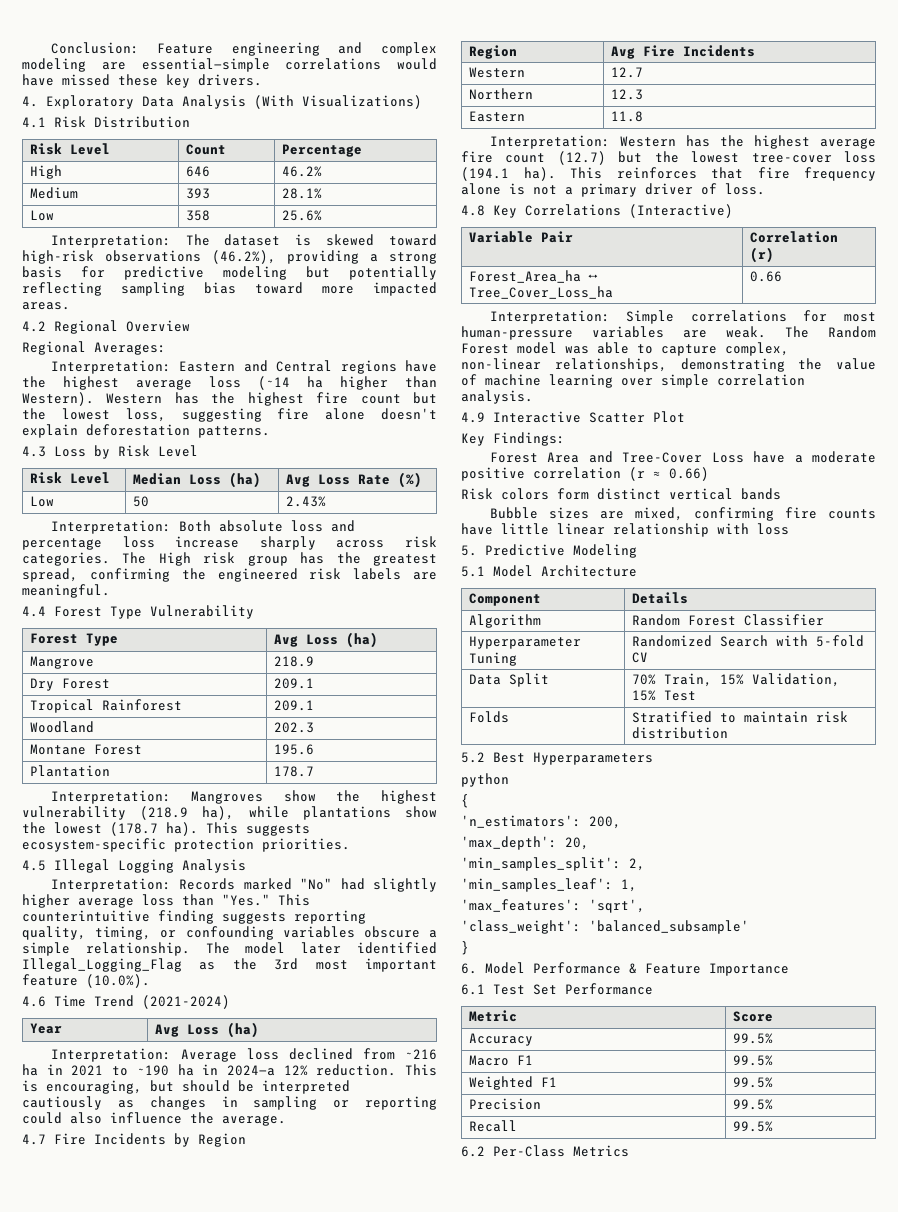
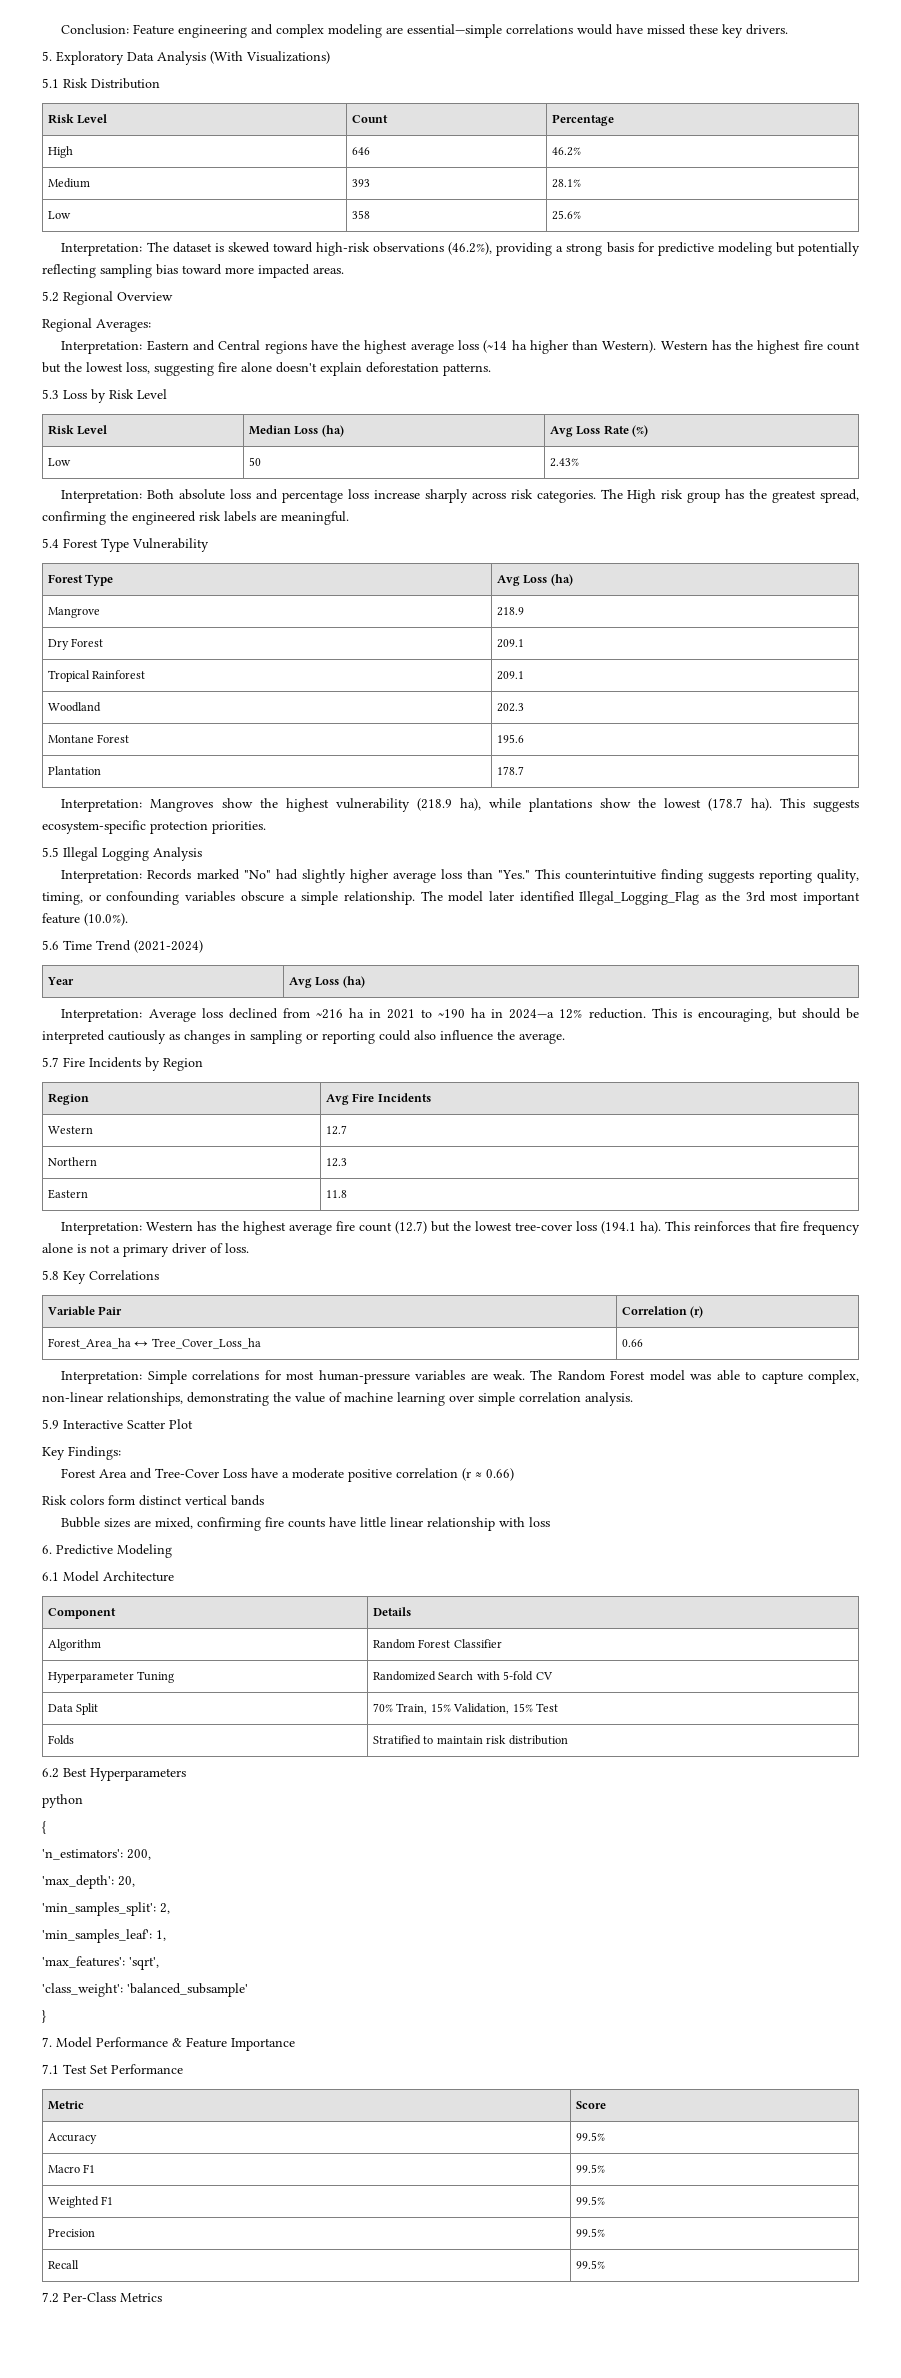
- 4. Exploratory Data Analysis (With Visualizations)
+ 5. Exploratory Data Analysis (With Visualizations)
- 4.1 Risk Distribution
+ 5.1 Risk Distribution
- 4.2 Regional Overview
+ 5.2 Regional Overview
- 4.3 Loss by Risk Level
+ 5.3 Loss by Risk Level
- 4.4 Forest Type Vulnerability
+ 5.4 Forest Type Vulnerability
- 4.5 Illegal Logging Analysis
+ 5.5 Illegal Logging Analysis
- 4.6 Time Trend (2021-2024)
+ 5.6 Time Trend (2021-2024)
- 4.7 Fire Incidents by Region
+ 5.7 Fire Incidents by Region
- 4.8 Key Correlations (Interactive)
+ 5.8 Key Correlations
- 4.9 Interactive Scatter Plot
+ 5.9 Interactive Scatter Plot
- 5. Predictive Modeling
+ 6. Predictive Modeling
- 5.1 Model Architecture
+ 6.1 Model Architecture
- 5.2 Best Hyperparameters
+ 6.2 Best Hyperparameters
- 6. Model Performance & Feature Importance
+ 7. Model Performance & Feature Importance
- 6.1 Test Set Performance
+ 7.1 Test Set Performance
- 6.2 Per-Class Metrics
+ 7.2 Per-Class Metrics

